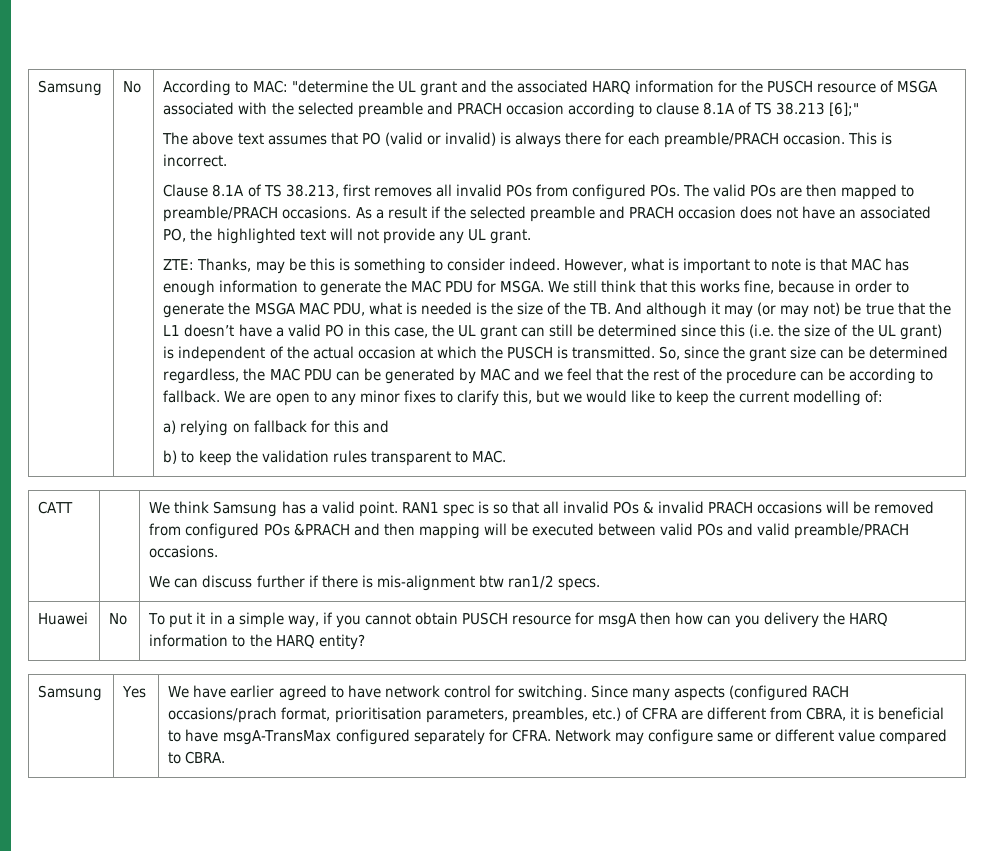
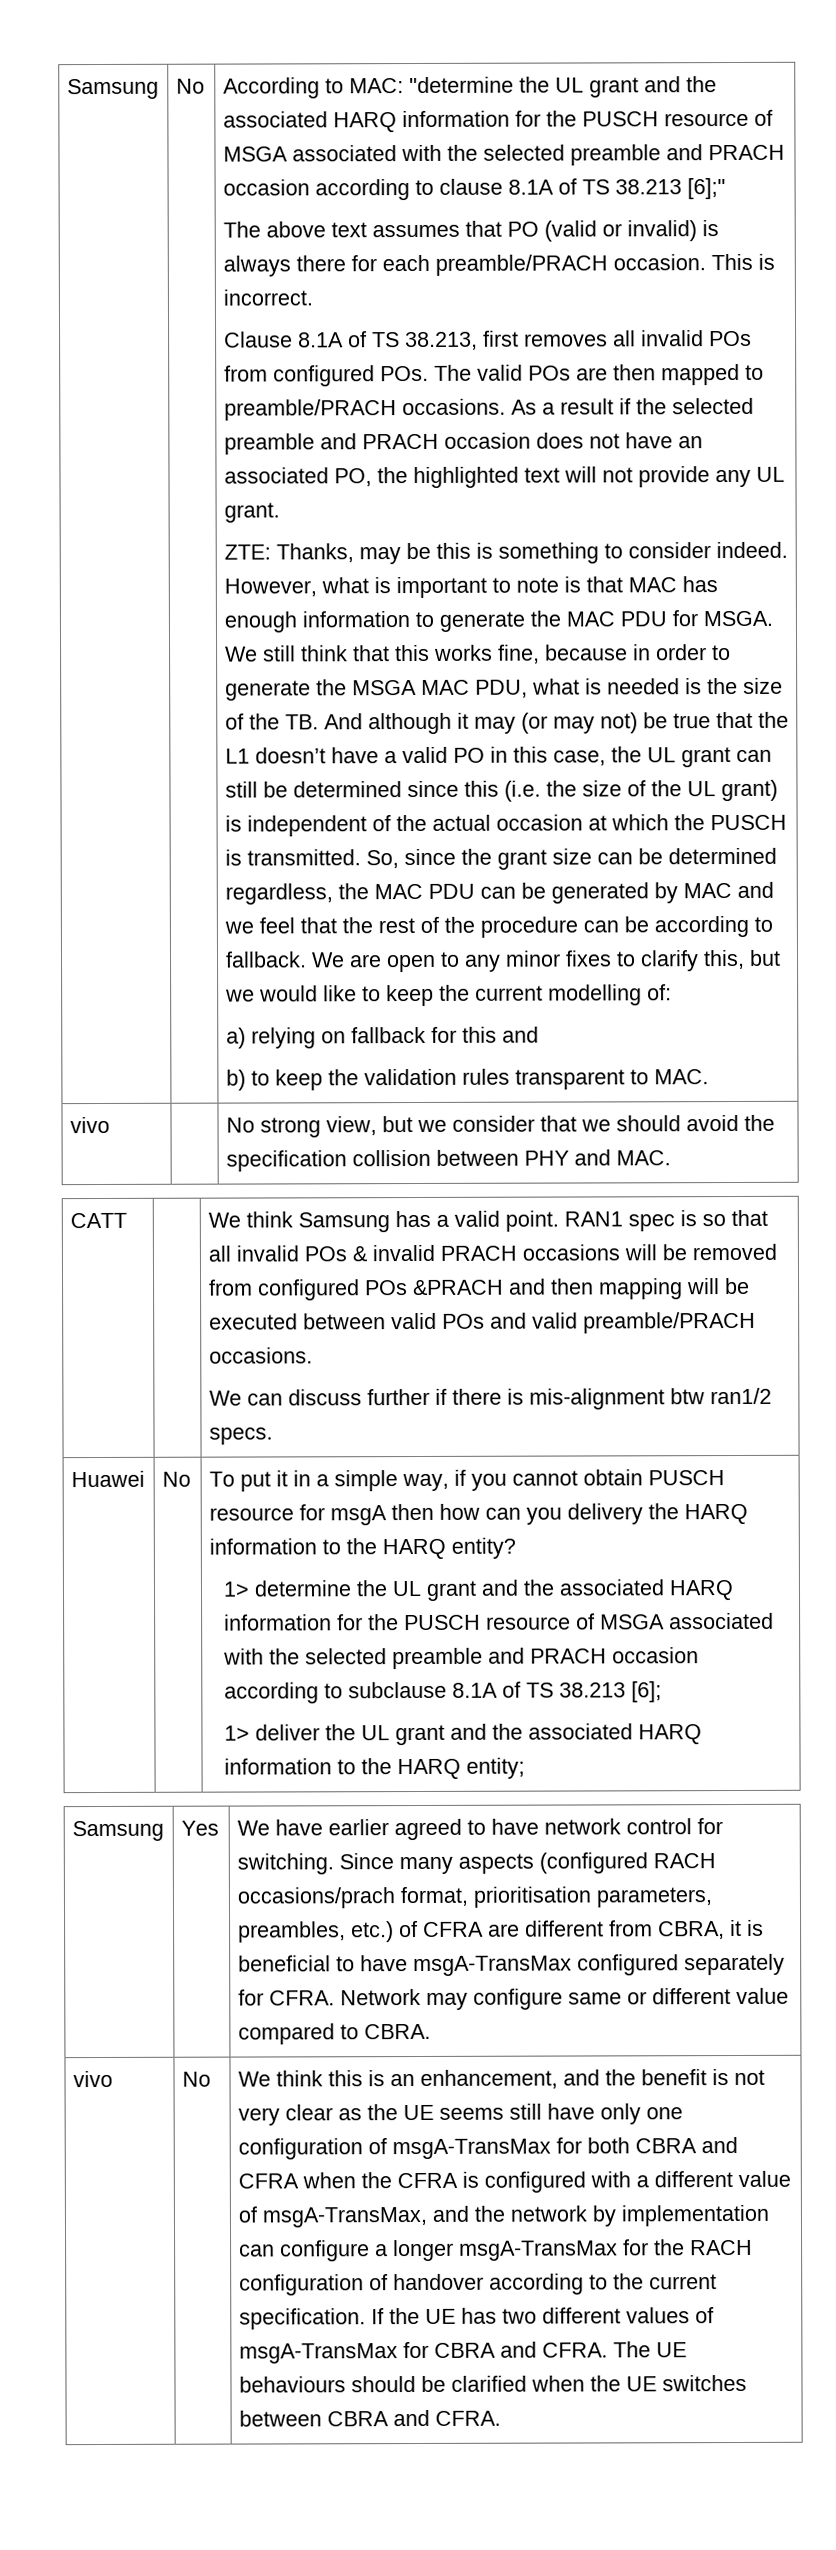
+ vivo | | No strong view, but we consider that we should avoid the specification collision between PHY and MAC.
+ 1> determine the UL grant and the associated HARQ information for the PUSCH resource of MSGA associated with the selected preamble and PRACH occasion according to subclause 8.1A of TS 38.213 [6];
+ 1> deliver the UL grant and the associated HARQ information to the HARQ entity;
+ vivo | No | We think this is an enhancement, and the benefit is not very clear as the UE seems still have only one configuration of msgA-TransMax for both CBRA and CFRA when the CFRA is configured with a different value of msgA-TransMax, and the network by implementation can configure a longer msgA-TransMax for the RACH configuration of handover according to the current specification. If the UE has two different values of msgA-TransMax for CBRA and CFRA. The UE behaviours should be clarified when the UE switches between CBRA and CFRA.

